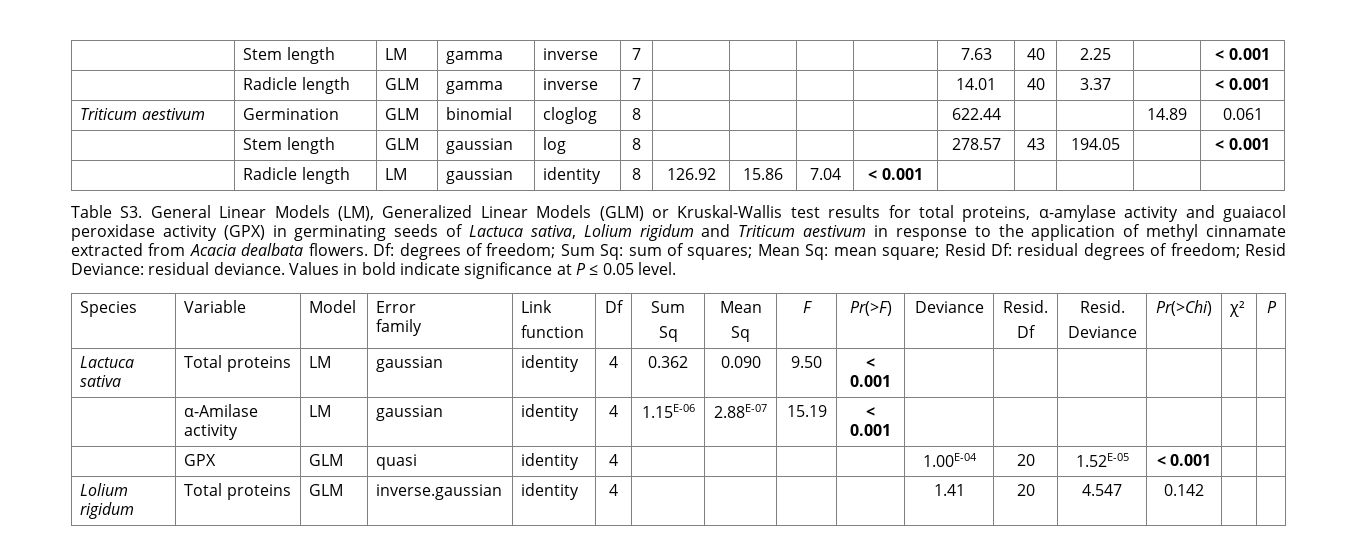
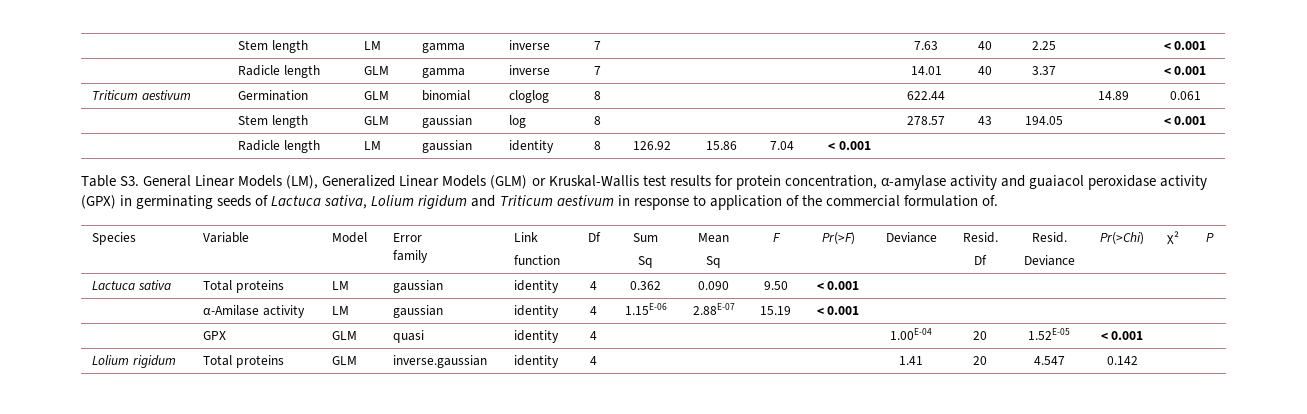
- Table S3. General Linear Models (LM), Generalized Linear Models (GLM) or Kruskal-Wallis test results for total proteins, α-amylase activity and guaiacol peroxidase activity (GPX) in germinating seeds of Lactuca sativa, Lolium rigidum and Triticum aestivum in response to the application of methyl cinnamate extracted from Acacia dealbata flowers. Df: degrees of freedom; Sum Sq: sum of squares; Mean Sq: mean square; Resid Df: residual degrees of freedom; Resid Deviance: residual deviance. Values in bold indicate significance at P ≤ 0.05 level.
+ Table S3. General Linear Models (LM), Generalized Linear Models (GLM) or Kruskal-Wallis test results for protein concentration, α-amylase activity and guaiacol peroxidase activity (GPX) in germinating seeds of Lactuca sativa, Lolium rigidum and Triticum aestivum in response to application of the commercial formulation of.

